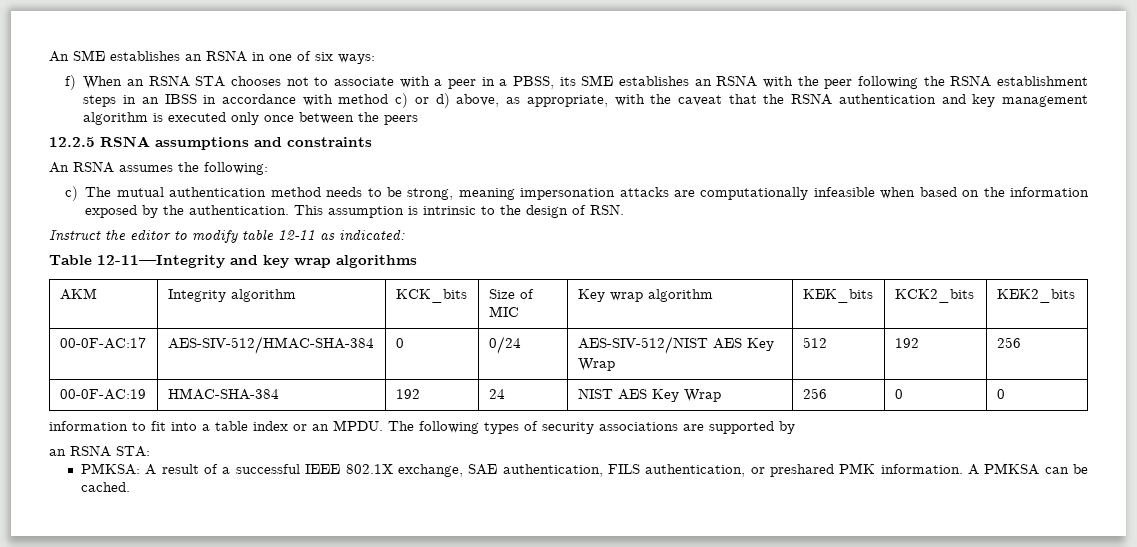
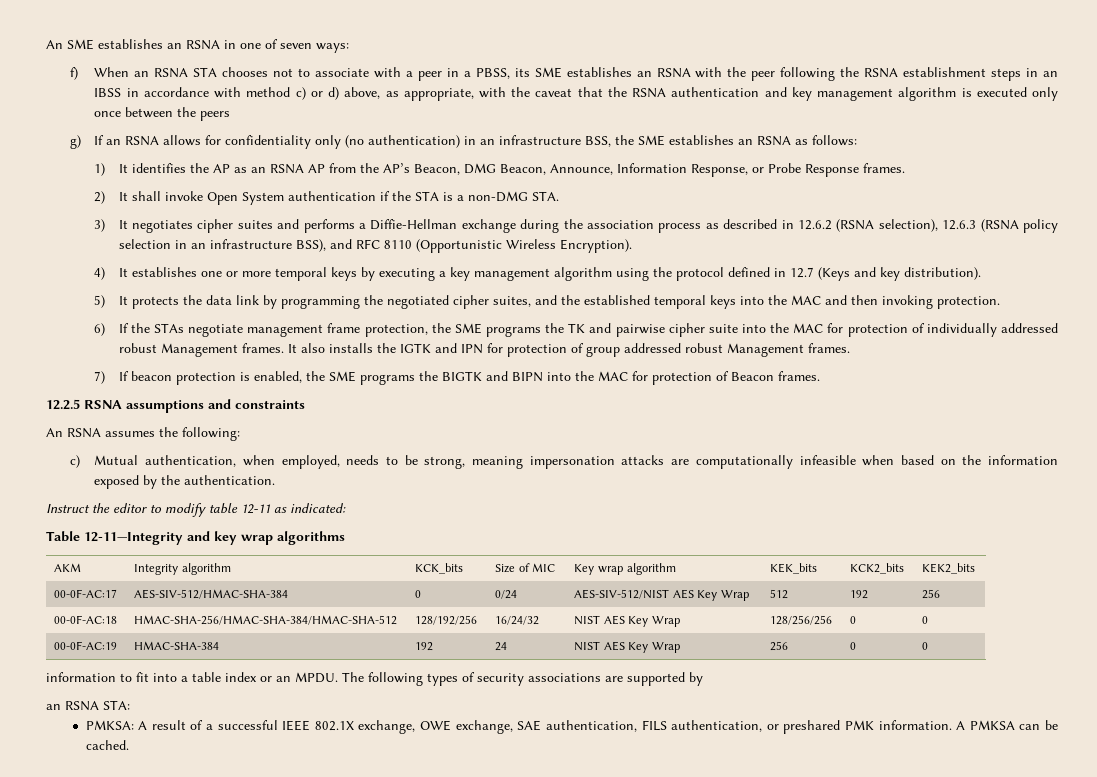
- An SME establishes an RSNA in one of six ways:
+ An SME establishes an RSNA in one of seven ways:
+ g) If an RSNA allows for confidentiality only (no authentication) in an infrastructure BSS, the SME establishes an RSNA as follows:
+ 1) It identifies the AP as an RSNA AP from the AP’s Beacon, DMG Beacon, Announce, Information Response, or Probe Response frames.
+ 2) It shall invoke Open System authentication if the STA is a non-DMG STA.
+ 3) It negotiates cipher suites and performs a Diffie-Hellman exchange during the association process as described in 12.6.2 (RSNA selection), 12.6.3 (RSNA policy selection in an infrastructure BSS), and RFC 8110 (Opportunistic Wireless Encryption).
+ 4) It establishes one or more temporal keys by executing a key management algorithm using the protocol defined in 12.7 (Keys and key distribution).
+ 5) It protects the data link by programming the negotiated cipher suites, and the established temporal keys into the MAC and then invoking protection.
+ 6) If the STAs negotiate management frame protection, the SME programs the TK and pairwise cipher suite into the MAC for protection of individually addressed robust Management frames. It also installs the IGTK and IPN for protection of group addressed robust Management frames.
+ 7) If beacon protection is enabled, the SME programs the BIGTK and BIPN into the MAC for protection of Beacon frames.
- c) The mutual authentication method needs to be strong, meaning impersonation attacks are computationally infeasible when based on the information exposed by the authentication. This assumption is intrinsic to the design of RSN.
+ c) Mutual authentication, when employed, needs to be strong, meaning impersonation attacks are computationally infeasible when based on the information exposed by the authentication.
+ 00-0F-AC:18 | HMAC-SHA-256/HMAC-SHA-384/HMAC-SHA-512 | 128/192/256 | 16/24/32 | NIST AES Key Wrap | 128/256/256 | 0 | 0
- PMKSA: A result of a successful IEEE 802.1X exchange, SAE authentication, FILS authentication, or preshared PMK information.
+ PMKSA: A result of a successful IEEE 802.1X exchange, OWE exchange, SAE authentication, FILS authentication, or preshared PMK information.

